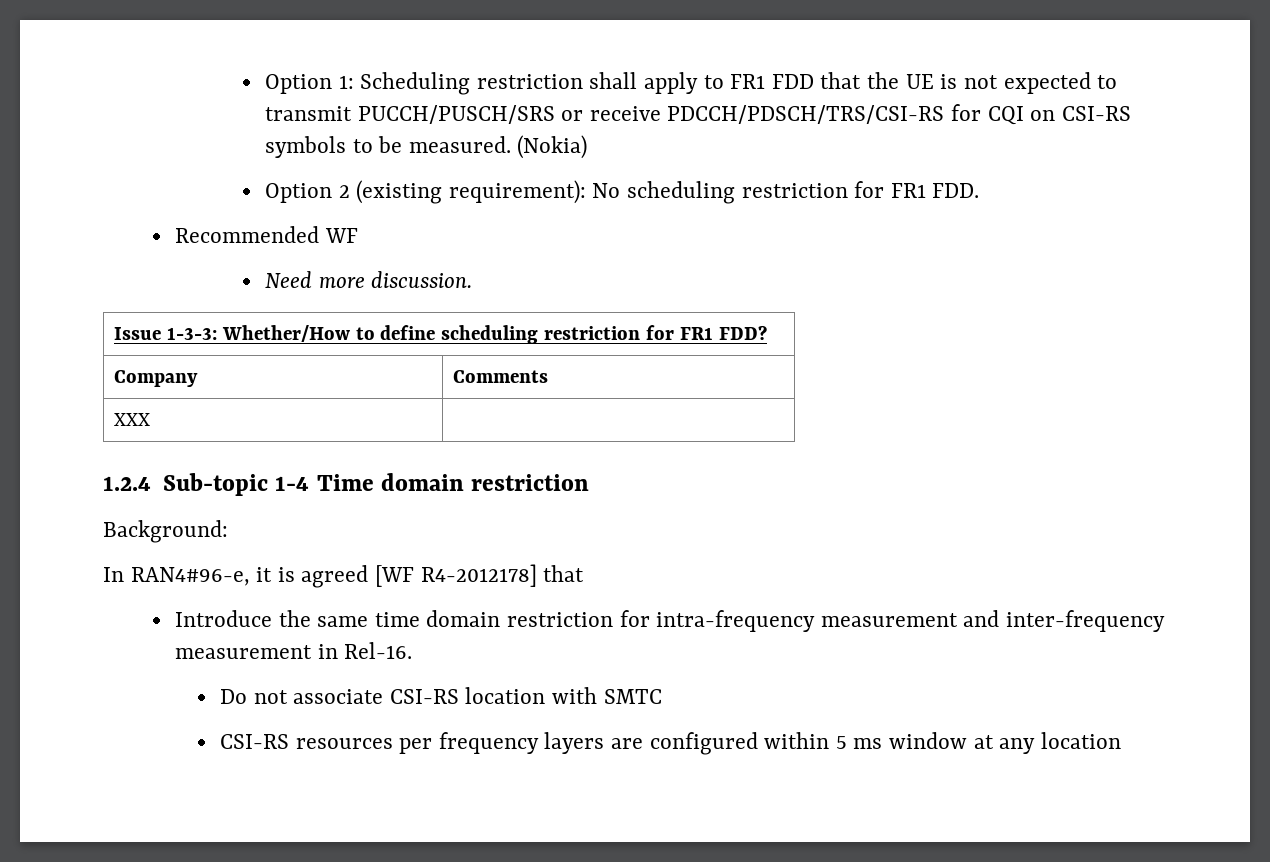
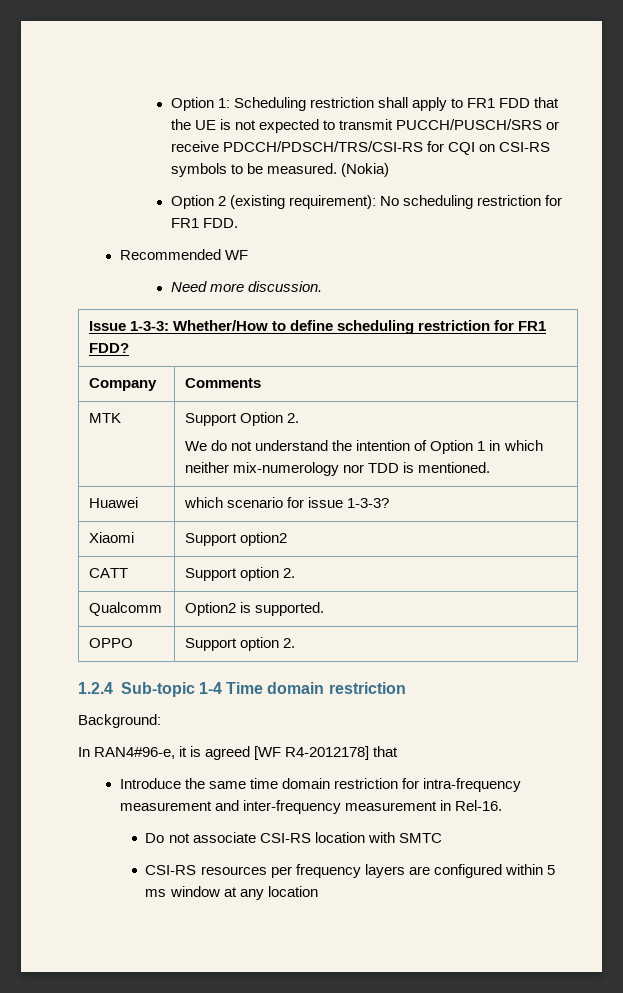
- XXX |
+ MTK | Support Option 2.
+ We do not understand the intention of Option 1 in which neither mix-numerology nor TDD is mentioned.
+ Huawei | which scenario for issue 1-3-3?
+ Xiaomi | Support option2
+ CATT | Support option 2.
+ Qualcomm | Option2 is supported.
+ OPPO | Support option 2.

